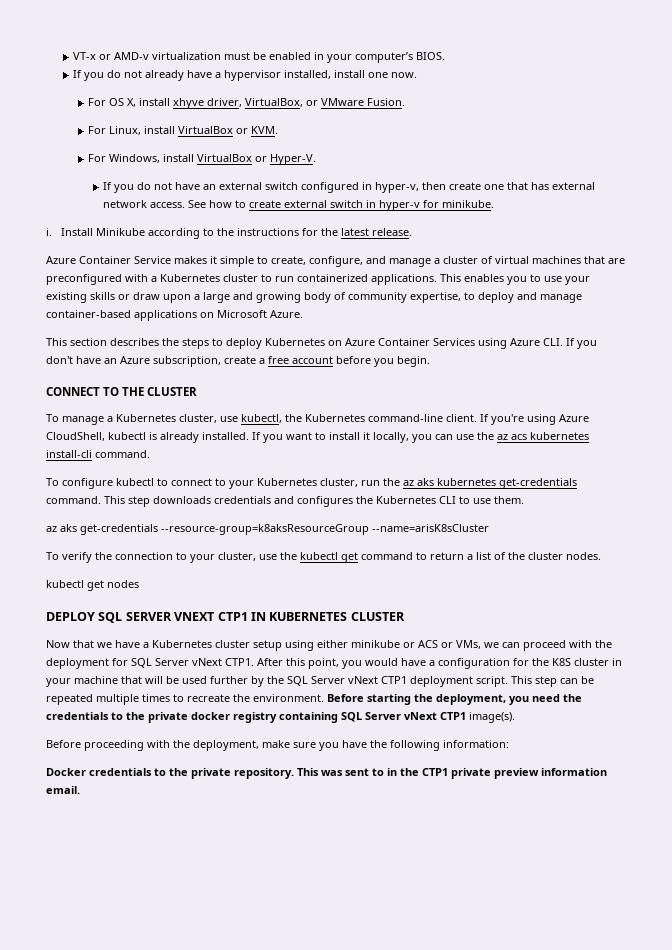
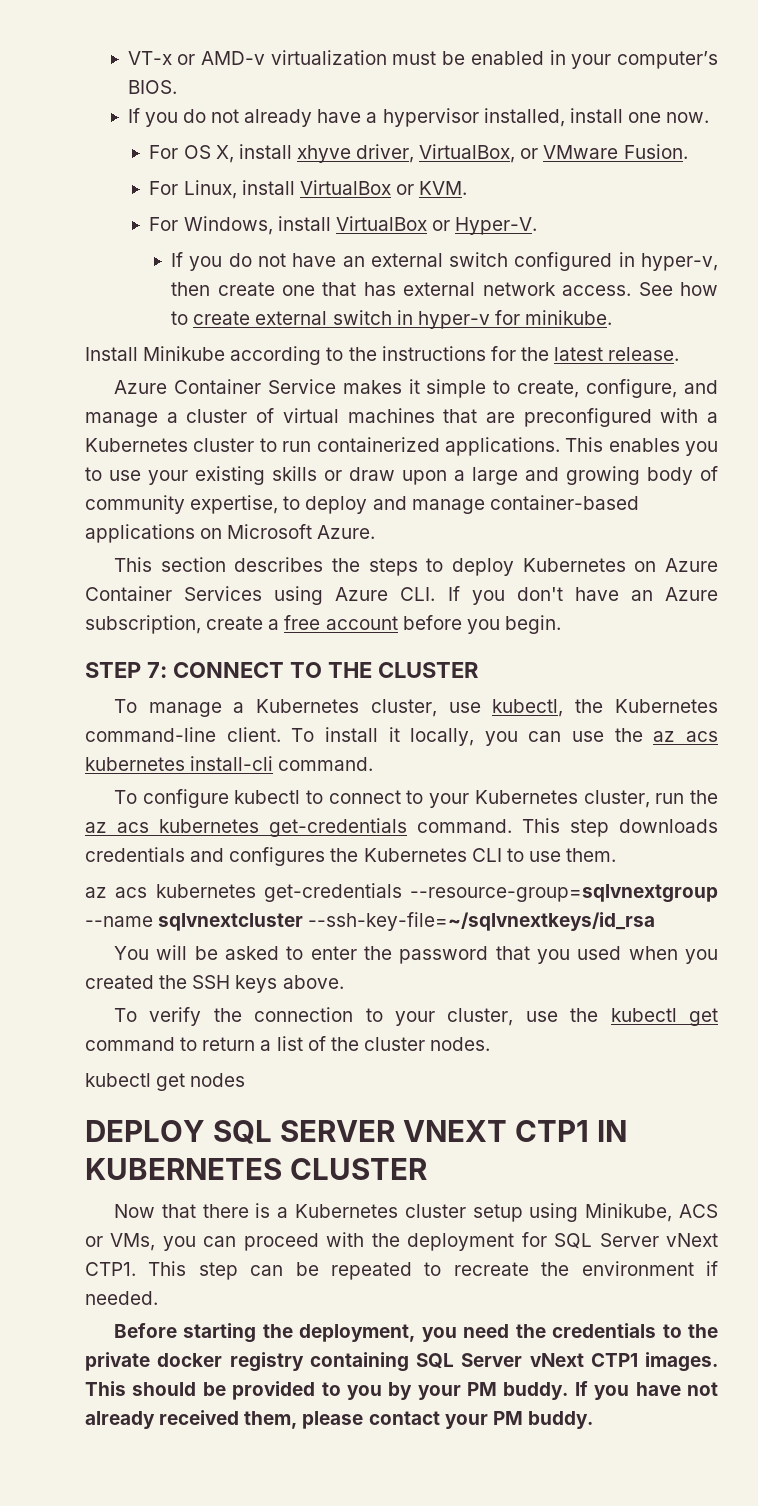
- i.
- CONNECT TO THE CLUSTER
+ STEP 7: CONNECT TO THE CLUSTER
- If you're using Azure CloudShell, kubectl is already installed. If you want to install it locally, you can use the az acs kubernetes install-cli command.
+ To install it locally, you can use the az acs kubernetes install-cli command.
- To configure kubectl to connect to your Kubernetes cluster, run the az aks kubernetes get-credentials command.
+ To configure kubectl to connect to your Kubernetes cluster, run the az acs kubernetes get-credentials command.
- az aks get-credentials --resource-group=k8aksResourceGroup --name=arisK8sCluster
+ az acs kubernetes get-credentials --resource-group=sqlvnextgroup --name sqlvnextcluster --ssh-key-file=~/sqlvnextkeys/id_rsa
+ You will be asked to enter the password that you used when you created the SSH keys above.
- Now that we have a Kubernetes cluster setup using either minikube or ACS or VMs, we can proceed with the deployment for SQL Server vNext CTP1.
+ Now that there is a Kubernetes cluster setup using Minikube, ACS or VMs, you can proceed with the deployment for SQL Server vNext CTP1.
- After this point, you would have a configuration for the K8S cluster in your machine that will be used further by the SQL Server vNext CTP1 deployment script.
- This step can be repeated multiple times to recreate the environment. Before starting the deployment, you need the credentials to the private docker registry containing SQL Server vNext CTP1 image(s).
- Before proceeding with the deployment, make sure you have the following information:
- Docker credentials to the private repository. This was sent to in the CTP1 private preview information email.
+ This step can be repeated to recreate the environment if needed.
+ Before starting the deployment, you need the credentials to the private docker registry containing SQL Server vNext CTP1 images. This should be provided to you by your PM buddy. If you have not already received them, please contact your PM buddy.

